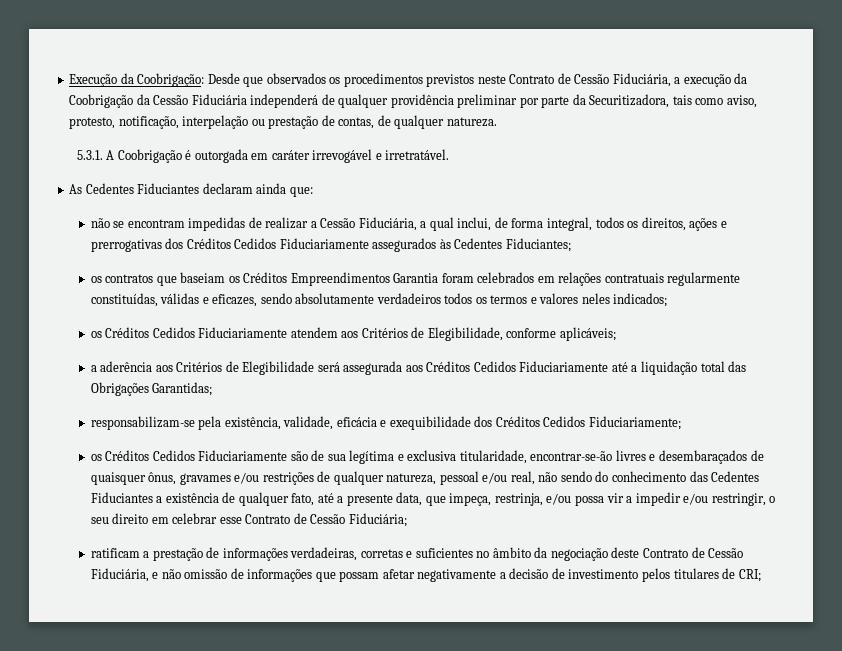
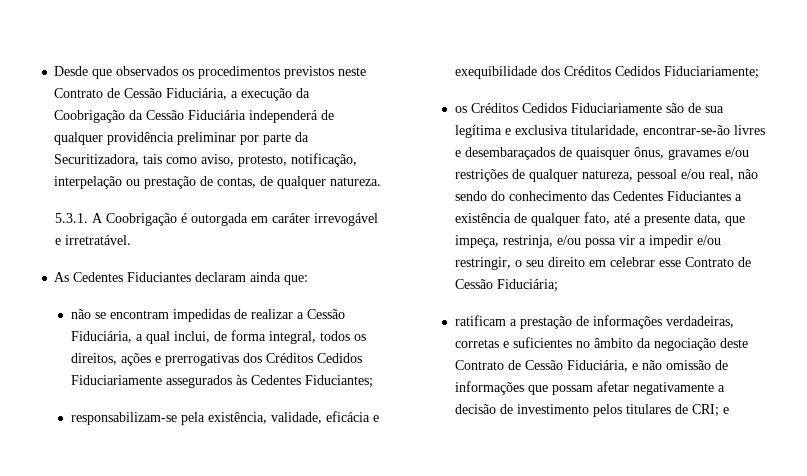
- Execução da Coobrigação: Desde que observados os procedimentos previstos neste Contrato de Cessão Fiduciária, a execução da Coobrigação da Cessão Fiduciária independerá de qualquer providência preliminar por parte da Securitizadora, tais como aviso, protesto, notificação, interpelação ou prestação de contas, de qualquer natureza.
+ Desde que observados os procedimentos previstos neste Contrato de Cessão Fiduciária, a execução da Coobrigação da Cessão Fiduciária independerá de qualquer providência preliminar por parte da Securitizadora, tais como aviso, protesto, notificação, interpelação ou prestação de contas, de qualquer natureza.
- os contratos que baseiam os Créditos Empreendimentos Garantia foram celebrados em relações contratuais regularmente constituídas, válidas e eficazes, sendo absolutamente verdadeiros todos os termos e valores neles indicados;
- os Créditos Cedidos Fiduciariamente atendem aos Critérios de Elegibilidade, conforme aplicáveis;
- a aderência aos Critérios de Elegibilidade será assegurada aos Créditos Cedidos Fiduciariamente até a liquidação total das Obrigações Garantidas;
- ratificam a prestação de informações verdadeiras, corretas e suficientes no âmbito da negociação deste Contrato de Cessão Fiduciária, e não omissão de informações que possam afetar negativamente a decisão de investimento pelos titulares de CRI;
+ ratificam a prestação de informações verdadeiras, corretas e suficientes no âmbito da negociação deste Contrato de Cessão Fiduciária, e não omissão de informações que possam afetar negativamente a decisão de investimento pelos titulares de CRI; e

